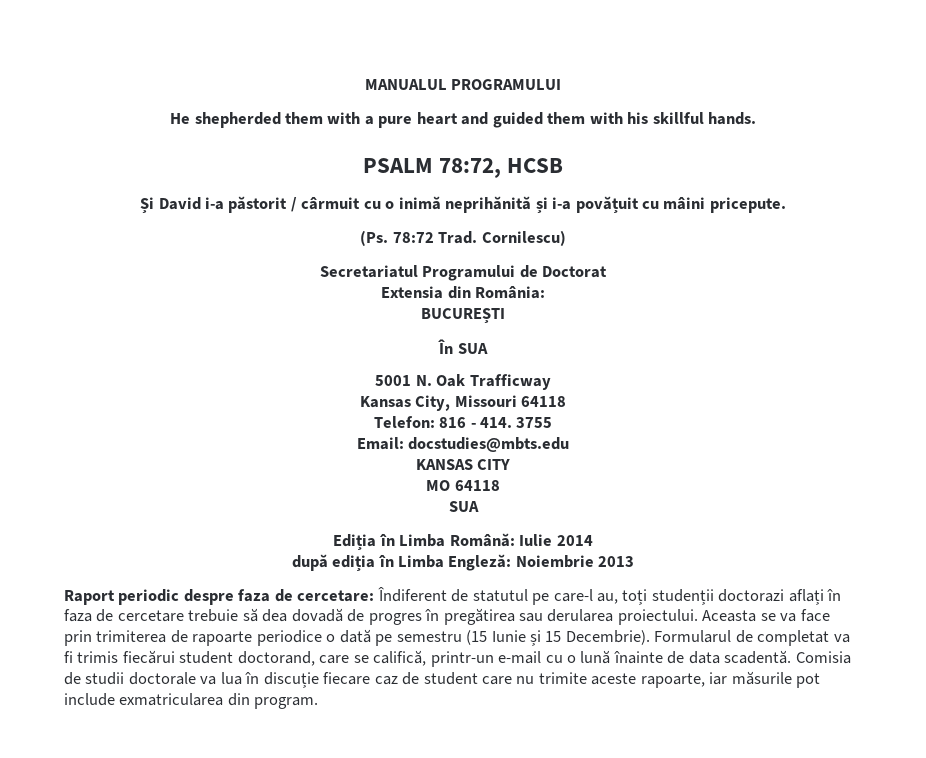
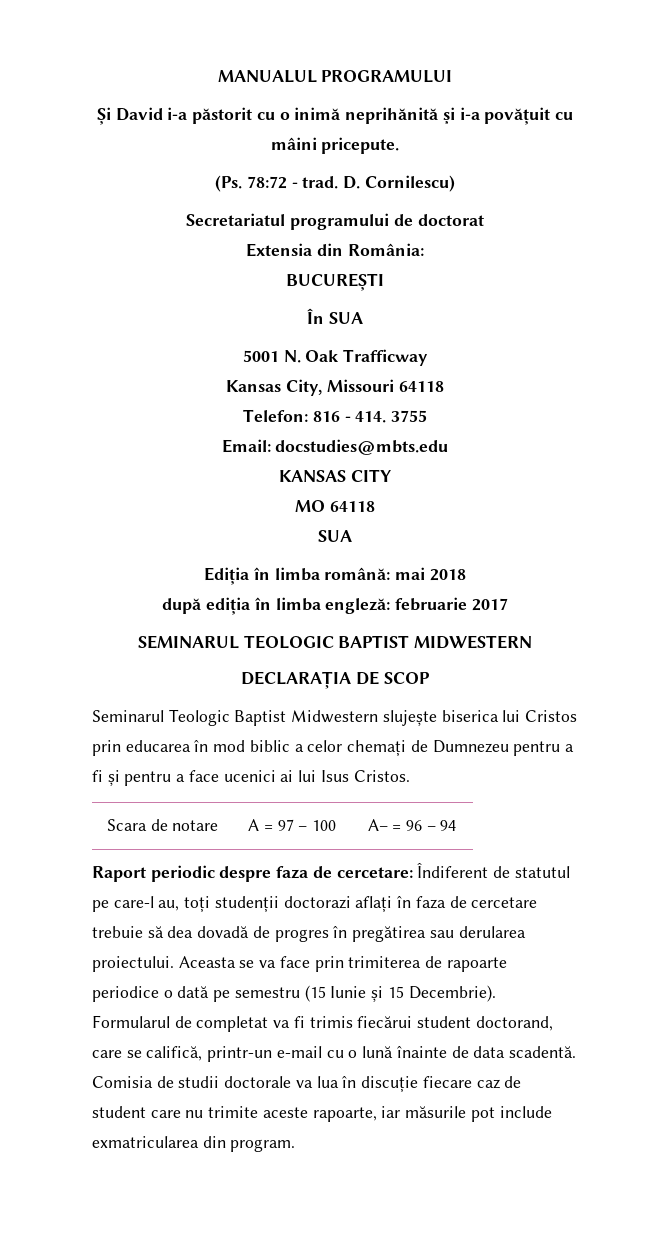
- He shepherded them with a pure heart and guided them with his skillful hands.
- PSALM 78:72, HCSB
- Și David i-a păstorit / cârmuit cu o inimă neprihănită și i-a povățuit cu mâini pricepute.
+ Și David i-a păstorit cu o inimă neprihănită și i-a povățuit cu mâini pricepute.
- (Ps. 78:72 Trad. Cornilescu)
+ (Ps. 78:72 - trad. D. Cornilescu)
- Secretariatul Programului de Doctorat
+ Secretariatul programului de doctorat
- Ediția în Limba Română: Iulie 2014
+ Ediția în limba română: mai 2018
- după ediția în Limba Engleză: Noiembrie 2013
+ după ediția în limba engleză: februarie 2017
+ SEMINARUL TEOLOGIC BAPTIST MIDWESTERN
+ DECLARAȚIA DE SCOP
+ Seminarul Teologic Baptist Midwestern slujește biserica lui Cristos prin educarea în mod biblic a celor chemați de Dumnezeu pentru a fi și pentru a face ucenici ai lui Isus Cristos.
+ Scara de notare | A = 97 – 100 | A– = 96 – 94

